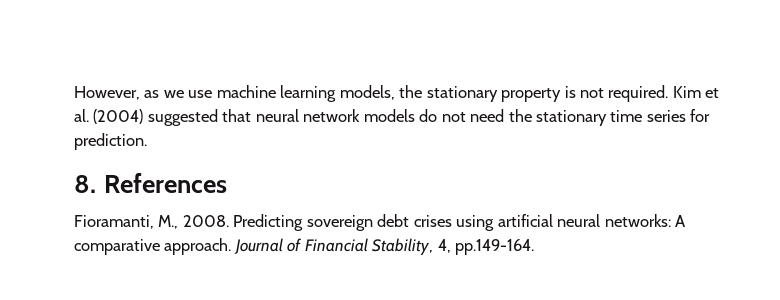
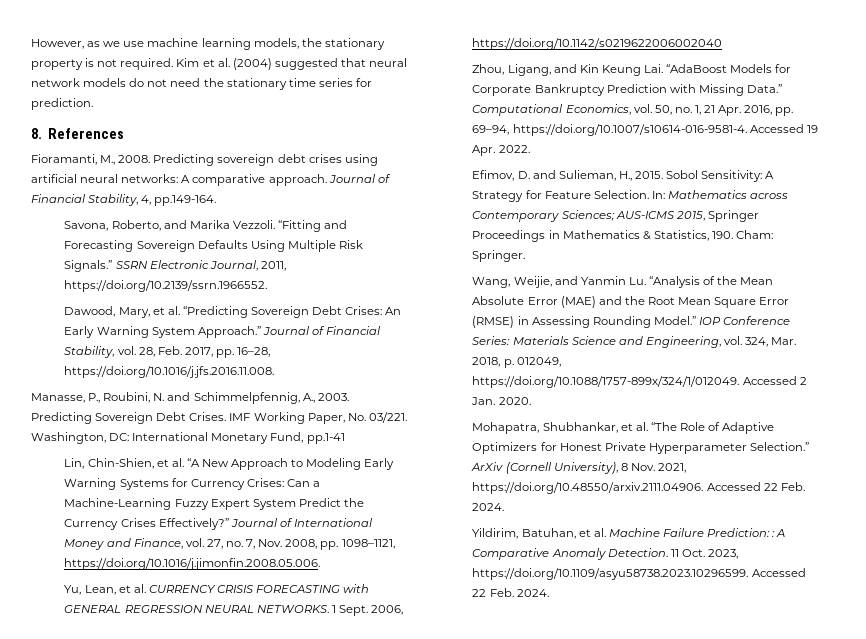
+ Savona, Roberto, and Marika Vezzoli. “Fitting and Forecasting Sovereign Defaults Using Multiple Risk Signals.” SSRN Electronic Journal, 2011, https://doi.org/10.2139/ssrn.1966552.
+ Dawood, Mary, et al. “Predicting Sovereign Debt Crises: An Early Warning System Approach.” Journal of Financial Stability, vol. 28, Feb. 2017, pp. 16–28, https://doi.org/10.1016/j.jfs.2016.11.008.
+ Manasse, P., Roubini, N. and Schimmelpfennig, A., 2003. Predicting Sovereign Debt Crises. IMF Working Paper, No. 03/221. Washington, DC: International Monetary Fund, pp.1-41
+ Lin, Chin-Shien, et al. “A New Approach to Modeling Early Warning Systems for Currency Crises: Can a Machine-Learning Fuzzy Expert System Predict the Currency Crises Effectively?” Journal of International Money and Finance, vol. 27, no. 7, Nov. 2008, pp. 1098–1121, https://doi.org/10.1016/j.jimonfin.2008.05.006.
+ Yu, Lean, et al. CURRENCY CRISIS FORECASTING with GENERAL REGRESSION NEURAL NETWORKS. 1 Sept. 2006, https://doi.org/10.1142/s0219622006002040
+ Zhou, Ligang, and Kin Keung Lai. “AdaBoost Models for Corporate Bankruptcy Prediction with Missing Data.” Computational Economics, vol. 50, no. 1, 21 Apr. 2016, pp. 69–94, https://doi.org/10.1007/s10614-016-9581-4. Accessed 19 Apr. 2022.
+ Efimov, D. and Sulieman, H., 2015. Sobol Sensitivity: A Strategy for Feature Selection. In: Mathematics across Contemporary Sciences; AUS-ICMS 2015, Springer Proceedings in Mathematics & Statistics, 190. Cham: Springer.
+ Wang, Weijie, and Yanmin Lu. “Analysis of the Mean Absolute Error (MAE) and the Root Mean Square Error (RMSE) in Assessing Rounding Model.” IOP Conference Series: Materials Science and Engineering, vol. 324, Mar. 2018, p. 012049, https://doi.org/10.1088/1757-899x/324/1/012049. Accessed 2 Jan. 2020.
+ Mohapatra, Shubhankar, et al. “The Role of Adaptive Optimizers for Honest Private Hyperparameter Selection.” ArXiv (Cornell University), 8 Nov. 2021, https://doi.org/10.48550/arxiv.2111.04906. Accessed 22 Feb. 2024.
+ Yildirim, Batuhan, et al. Machine Failure Prediction: : A Comparative Anomaly Detection. 11 Oct. 2023, https://doi.org/10.1109/asyu58738.2023.10296599. Accessed 22 Feb. 2024.

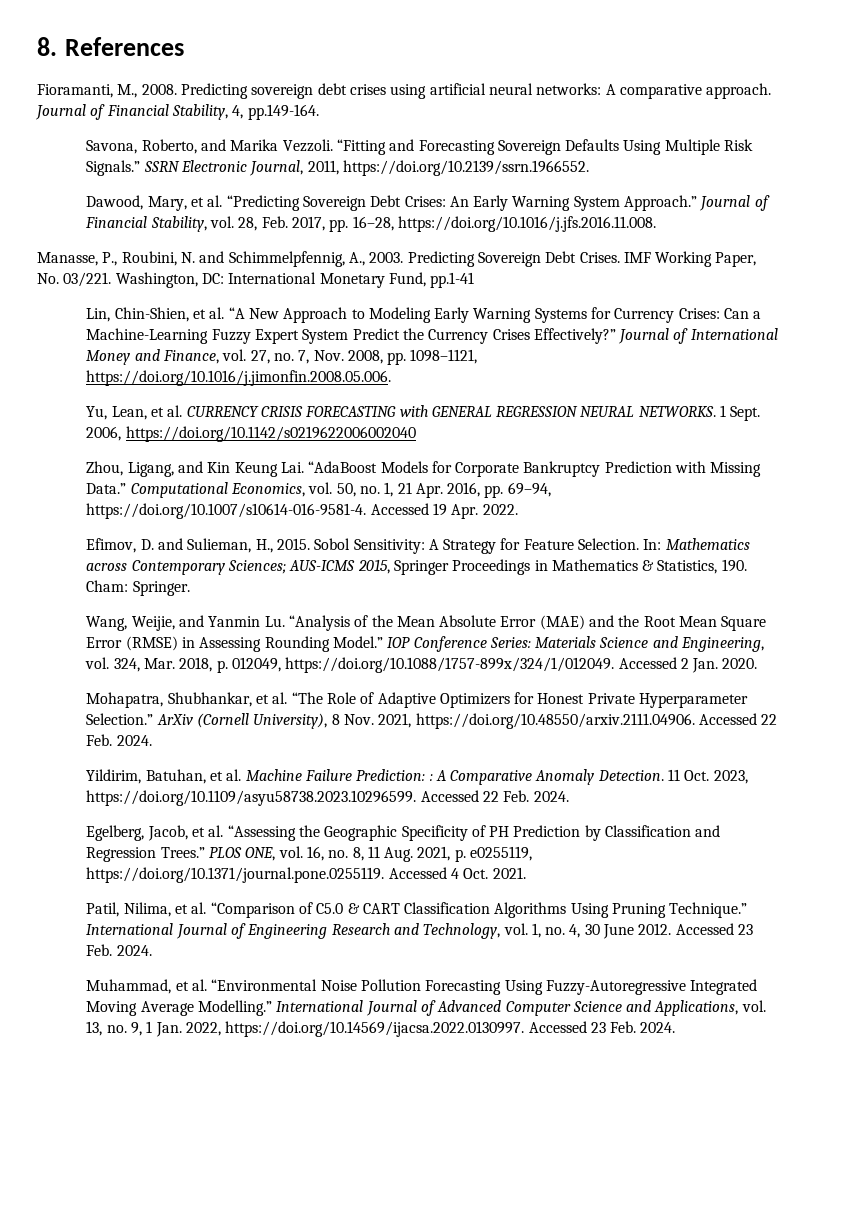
- However, as we use machine learning models, the stationary property is not required. Kim et al. (2004) suggested that neural network models do not need the stationary time series for prediction.
+ Egelberg, Jacob, et al. “Assessing the Geographic Specificity of PH Prediction by Classification and Regression Trees.” PLOS ONE, vol. 16, no. 8, 11 Aug. 2021, p. e0255119, https://doi.org/10.1371/journal.pone.0255119. Accessed 4 Oct. 2021.
+ Patil, Nilima, et al. “Comparison of C5.0 & CART Classification Algorithms Using Pruning Technique.” International Journal of Engineering Research and Technology, vol. 1, no. 4, 30 June 2012. Accessed 23 Feb. 2024.
+ Muhammad, et al. “Environmental Noise Pollution Forecasting Using Fuzzy-Autoregressive Integrated Moving Average Modelling.” International Journal of Advanced Computer Science and Applications, vol. 13, no. 9, 1 Jan. 2022, https://doi.org/10.14569/ijacsa.2022.0130997. Accessed 23 Feb. 2024.

